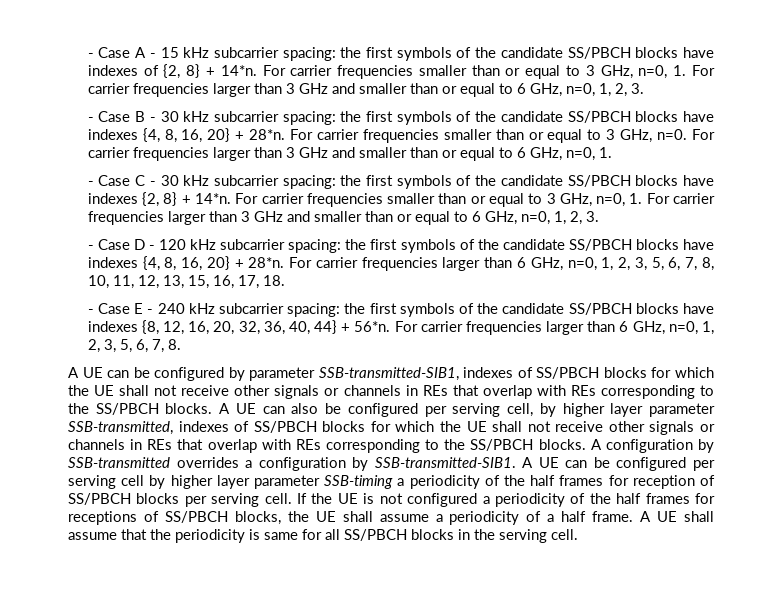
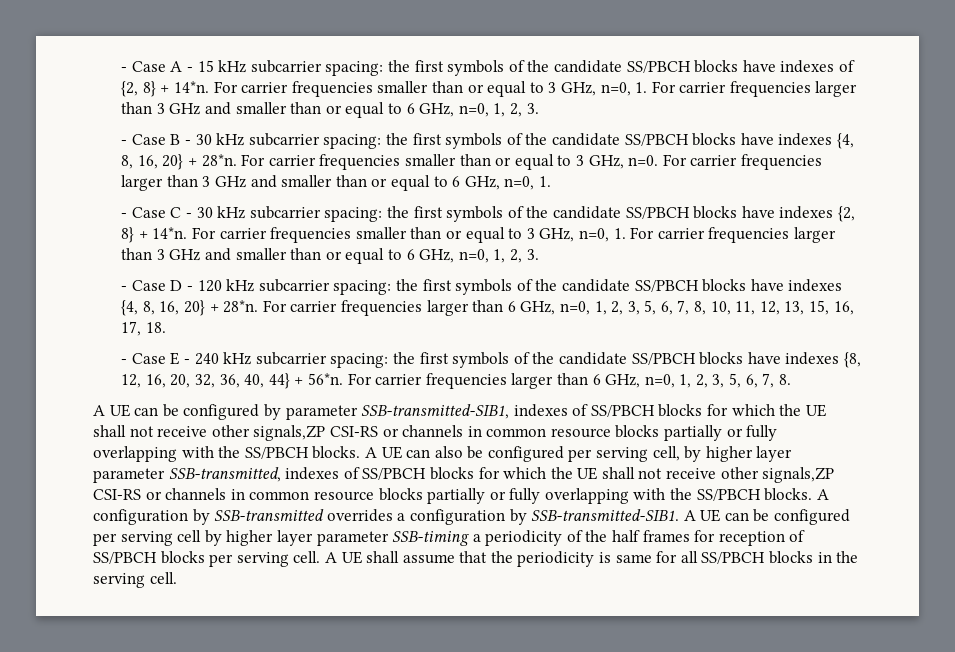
- A UE can be configured by parameter SSB-transmitted-SIB1, indexes of SS/PBCH blocks for which the UE shall not receive other signals or channels in REs that overlap with REs corresponding to the SS/PBCH blocks.
+ A UE can be configured by parameter SSB-transmitted-SIB1, indexes of SS/PBCH blocks for which the UE shall not receive other signals,ZP CSI-RS or channels in common resource blocks partially or fully overlapping with the SS/PBCH blocks.
- A UE can also be configured per serving cell, by higher layer parameter SSB-transmitted, indexes of SS/PBCH blocks for which the UE shall not receive other signals or channels in REs that overlap with REs corresponding to the SS/PBCH blocks.
+ A UE can also be configured per serving cell, by higher layer parameter SSB-transmitted, indexes of SS/PBCH blocks for which the UE shall not receive other signals,ZP CSI-RS or channels in common resource blocks partially or fully overlapping with the SS/PBCH blocks.
- If the UE is not configured a periodicity of the half frames for receptions of SS/PBCH blocks, the UE shall assume a periodicity of a half frame.

